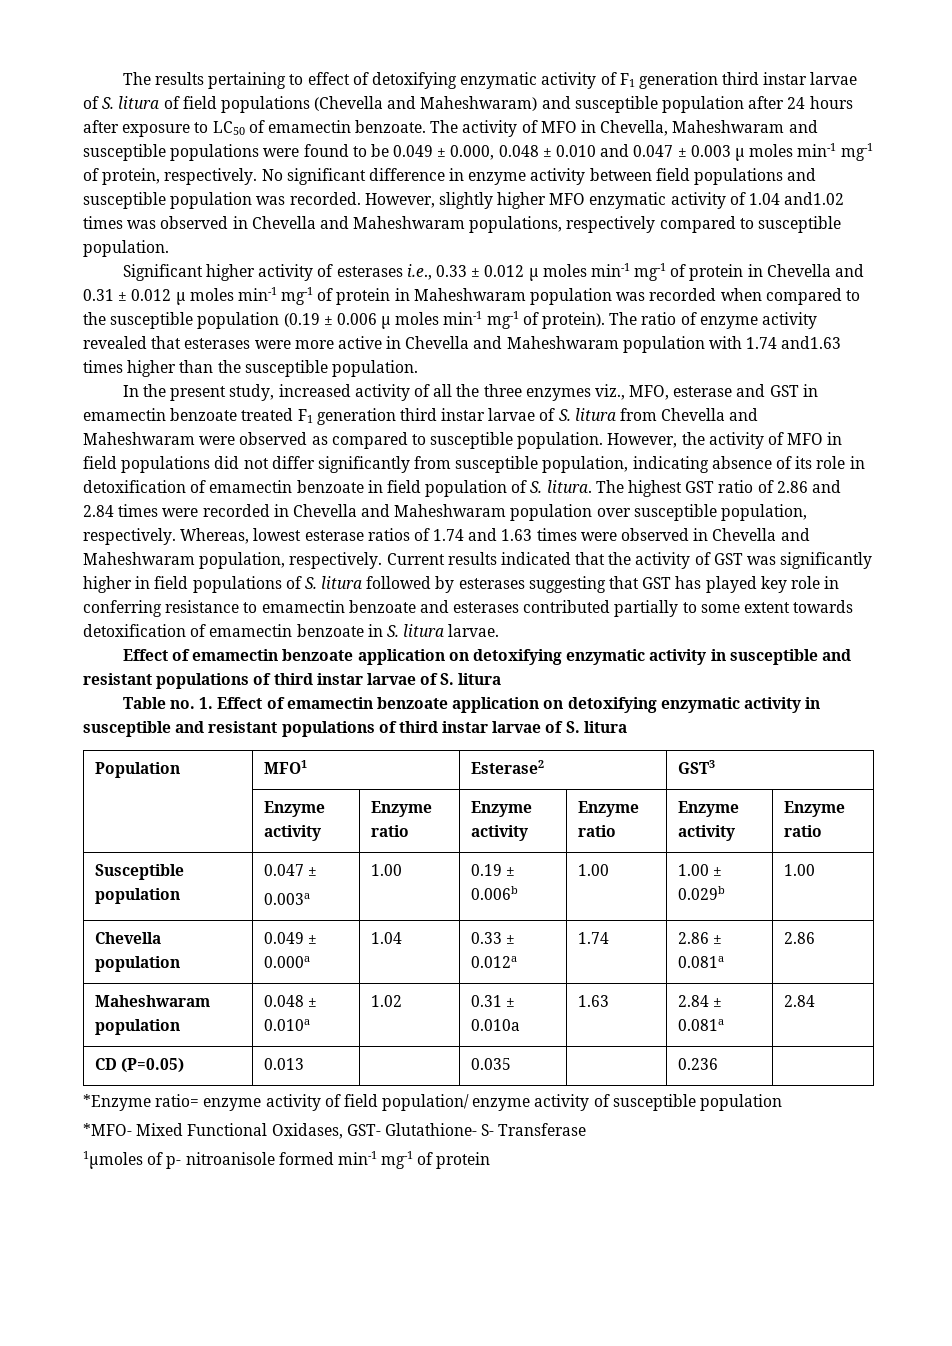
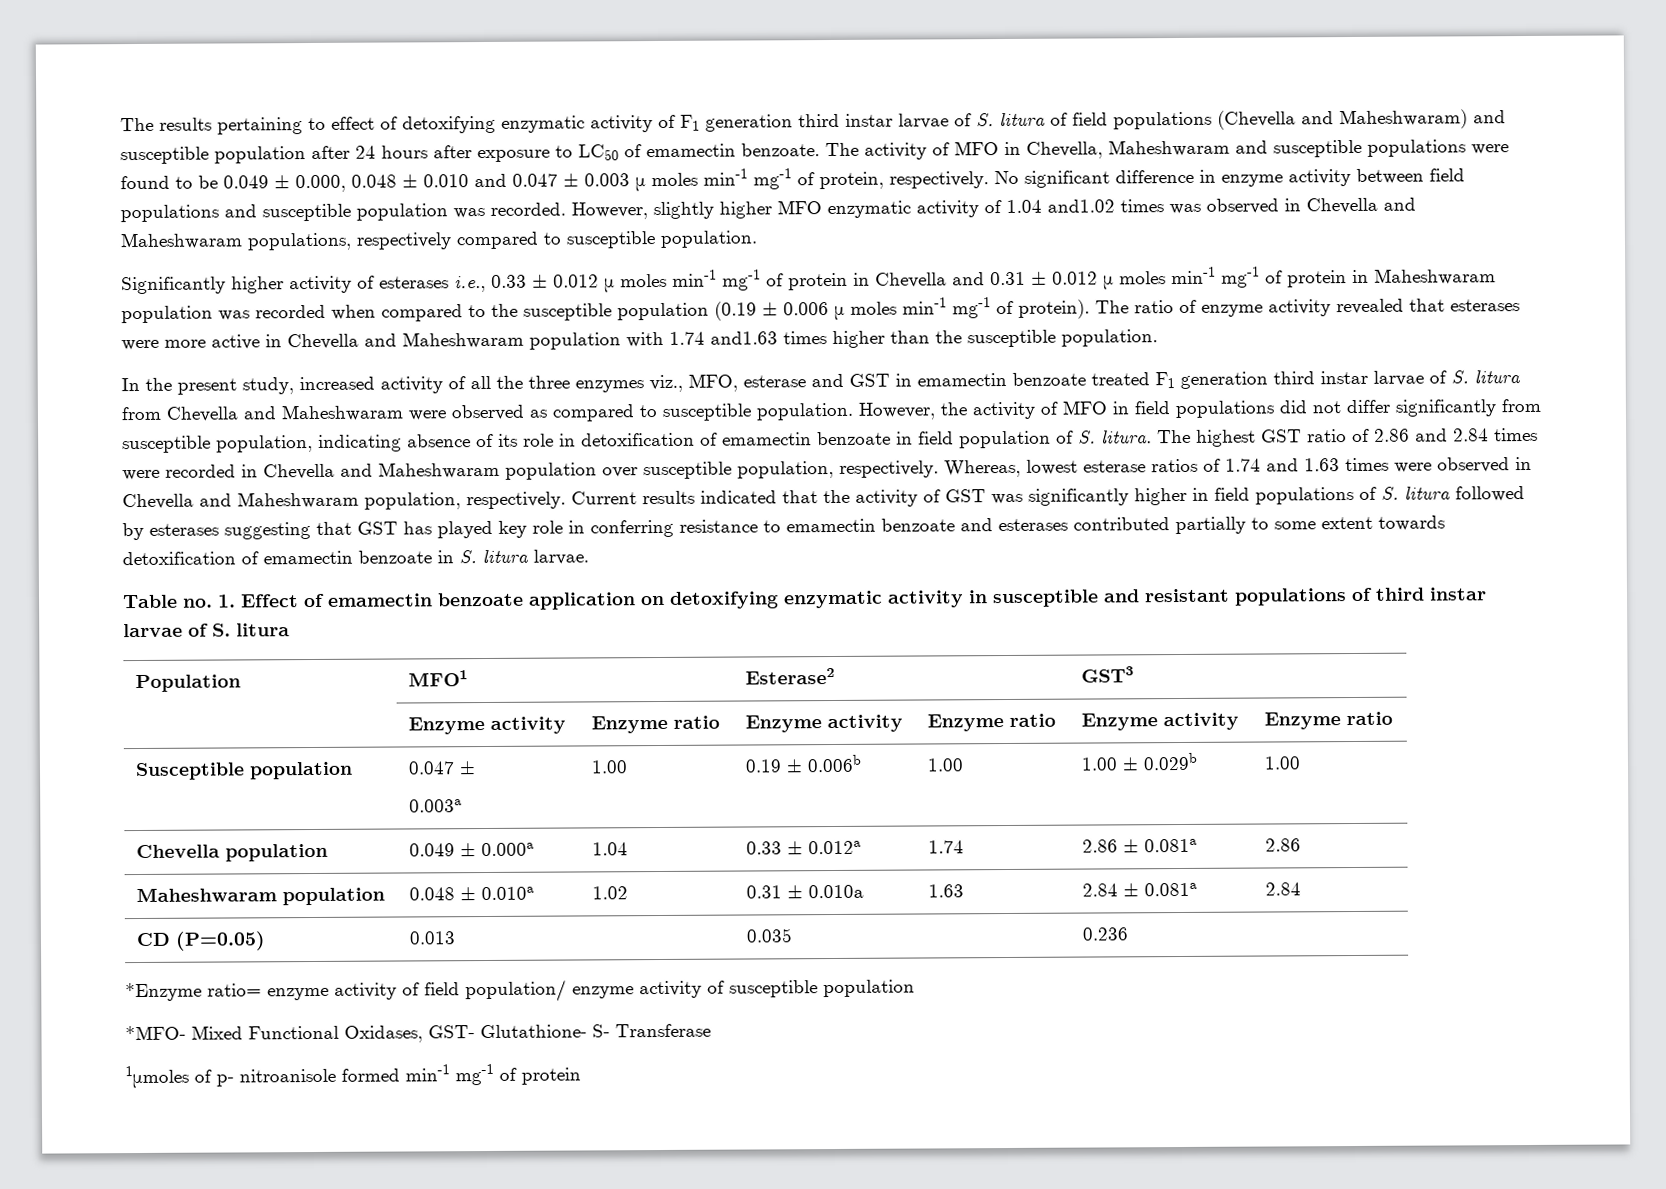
- Significant higher activity of esterases i.e., 0.33 ± 0.012 μ moles min-1 mg-1 of protein in Chevella and 0.31 ± 0.012 μ moles min-1 mg-1 of protein in Maheshwaram population was recorded when compared to the susceptible population (0.19 ± 0.006 μ moles min-1 mg-1 of protein).
+ Significantly higher activity of esterases i.e., 0.33 ± 0.012 μ moles min-1 mg-1 of protein in Chevella and 0.31 ± 0.012 μ moles min-1 mg-1 of protein in Maheshwaram population was recorded when compared to the susceptible population (0.19 ± 0.006 μ moles min-1 mg-1 of protein).
  Current results indicated that the activity of GST was significantly higher in field populations of S. litura followed by esterases suggesting that GST has played key role in conferring resistance to emamectin benzoate and esterases contributed partially to some extent towards detoxification of emamectin benzoate in S. litura larvae.
- Effect of emamectin benzoate application on detoxifying enzymatic activity in susceptible and resistant populations of third instar larvae of S. litura

